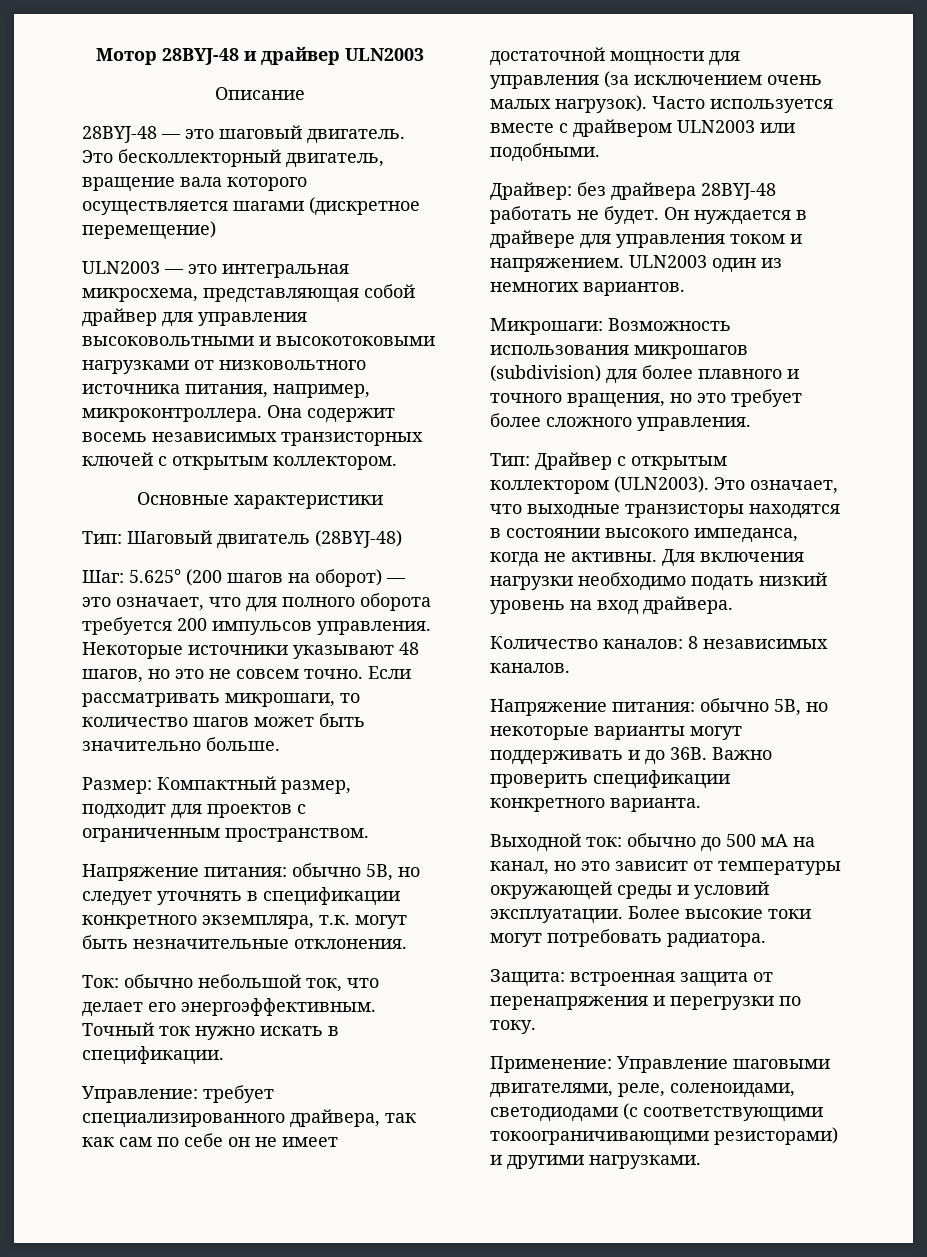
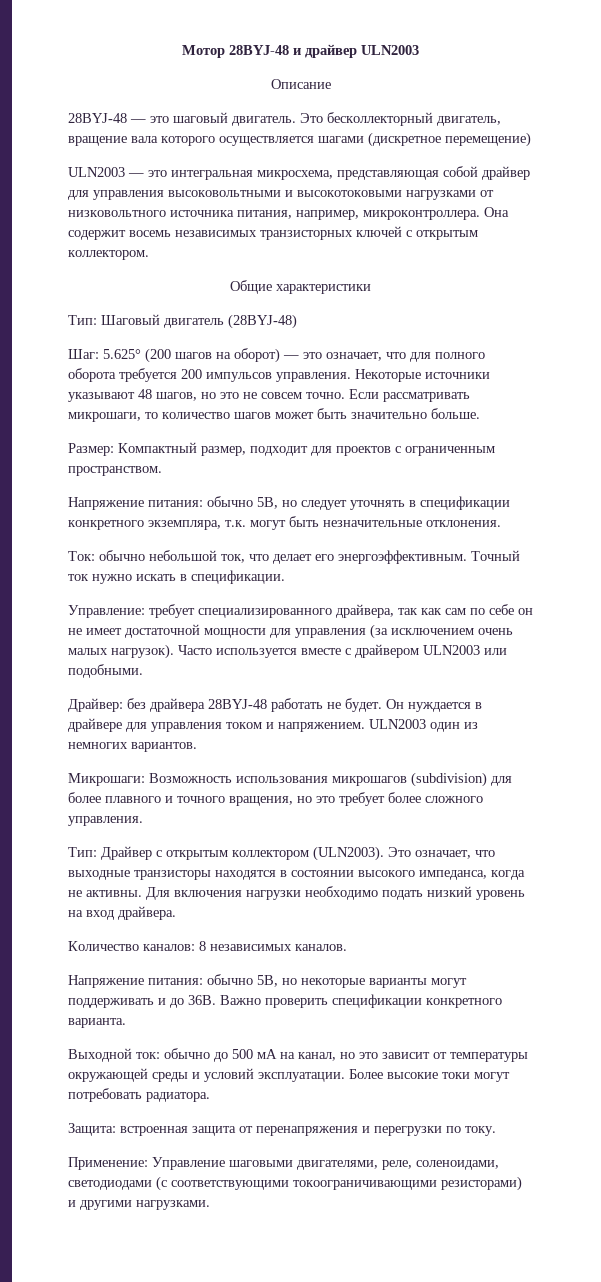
- Основные характеристики
+ Общие характеристики

